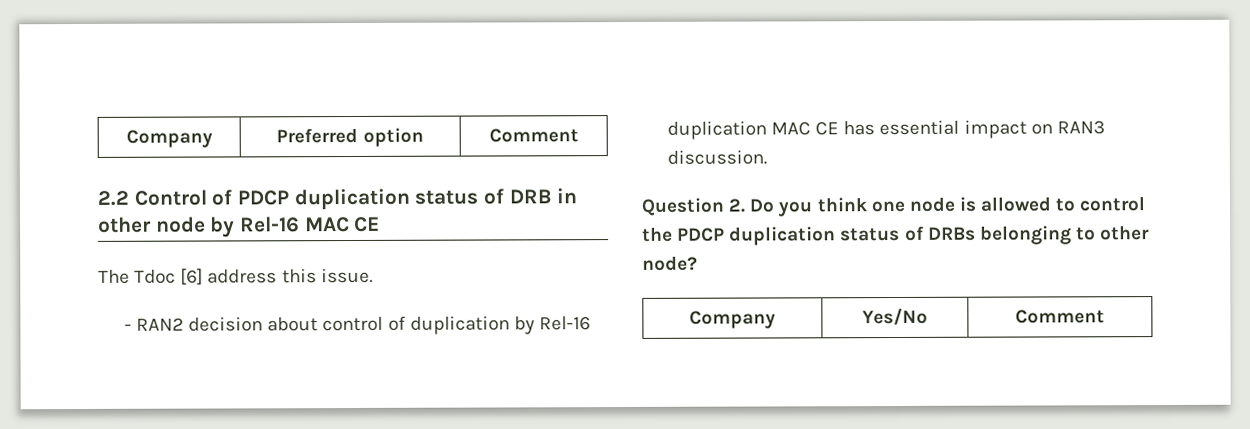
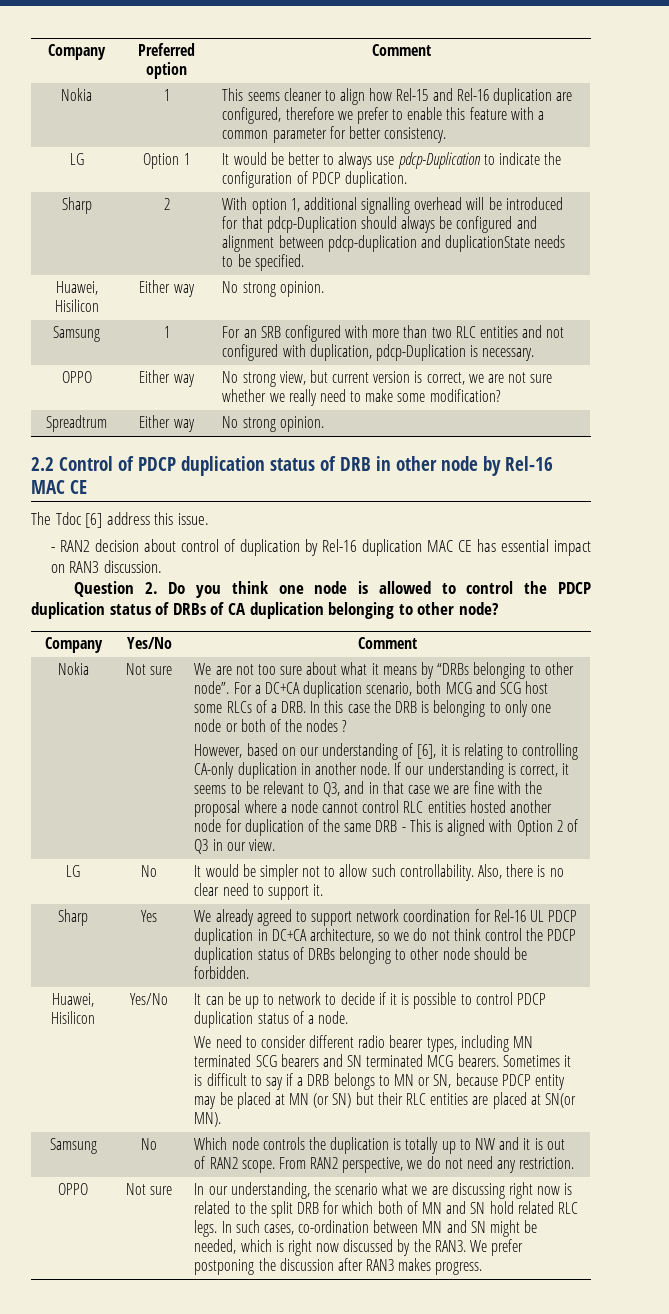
+ Nokia | 1 | This seems cleaner to align how Rel-15 and Rel-16 duplication are configured, therefore we prefer to enable this feature with a common parameter for better consistency.
+ LG | Option 1 | It would be better to always use pdcp-Duplication to indicate the configuration of PDCP duplication.
+ Sharp | 2 | With option 1, additional signalling overhead will be introduced for that pdcp-Duplication should always be configured and alignment between pdcp-duplication and duplicationState needs to be specified.
+ Huawei, Hisilicon | Either way | No strong opinion.
+ Samsung | 1 | For an SRB configured with more than two RLC entities and not configured with duplication, pdcp-Duplication is necessary.
+ OPPO | Either way | No strong view, but current version is correct, we are not sure whether we really need to make some modification?
+ Spreadtrum | Either way | No strong opinion.
- Question 2. Do you think one node is allowed to control the PDCP duplication status of DRBs belonging to other node?
+ Question 2. Do you think one node is allowed to control the PDCP duplication status of DRBs of CA duplication belonging to other node?
+ Nokia | Not sure | We are not too sure about what it means by “DRBs belonging to other node”. For a DC+CA duplication scenario, both MCG and SCG host some RLCs of a DRB. In this case the DRB is belonging to only one node or both of the nodes ?
+ However, based on our understanding of [6], it is relating to controlling CA-only duplication in another node. If our understanding is correct, it seems to be relevant to Q3, and in that case we are fine with the proposal where a node cannot control RLC entities hosted another node for duplication of the same DRB - This is aligned with Option 2 of Q3 in our view.
+ LG | No | It would be simpler not to allow such controllability. Also, there is no clear need to support it.
+ Sharp | Yes | We already agreed to support network coordination for Rel-16 UL PDCP duplication in DC+CA architecture, so we do not think control the PDCP duplication status of DRBs belonging to other node should be forbidden.
+ Huawei, Hisilicon | Yes/No | It can be up to network to decide if it is possible to control PDCP duplication status of a node.
+ We need to consider different radio bearer types, including MN terminated SCG bearers and SN terminated MCG bearers. Sometimes it is difficult to say if a DRB belongs to MN or SN, because PDCP entity may be placed at MN (or SN) but their RLC entities are placed at SN(or MN).
+ Samsung | No | Which node controls the duplication is totally up to NW and it is out of RAN2 scope. From RAN2 perspective, we do not need any restriction.
+ OPPO | Not sure | In our understanding, the scenario what we are discussing right now is related to the split DRB for which both of MN and SN hold related RLC legs. In such cases, co-ordination between MN and SN might be needed, which is right now discussed by the RAN3. We prefer postponing the discussion after RAN3 makes progress.

